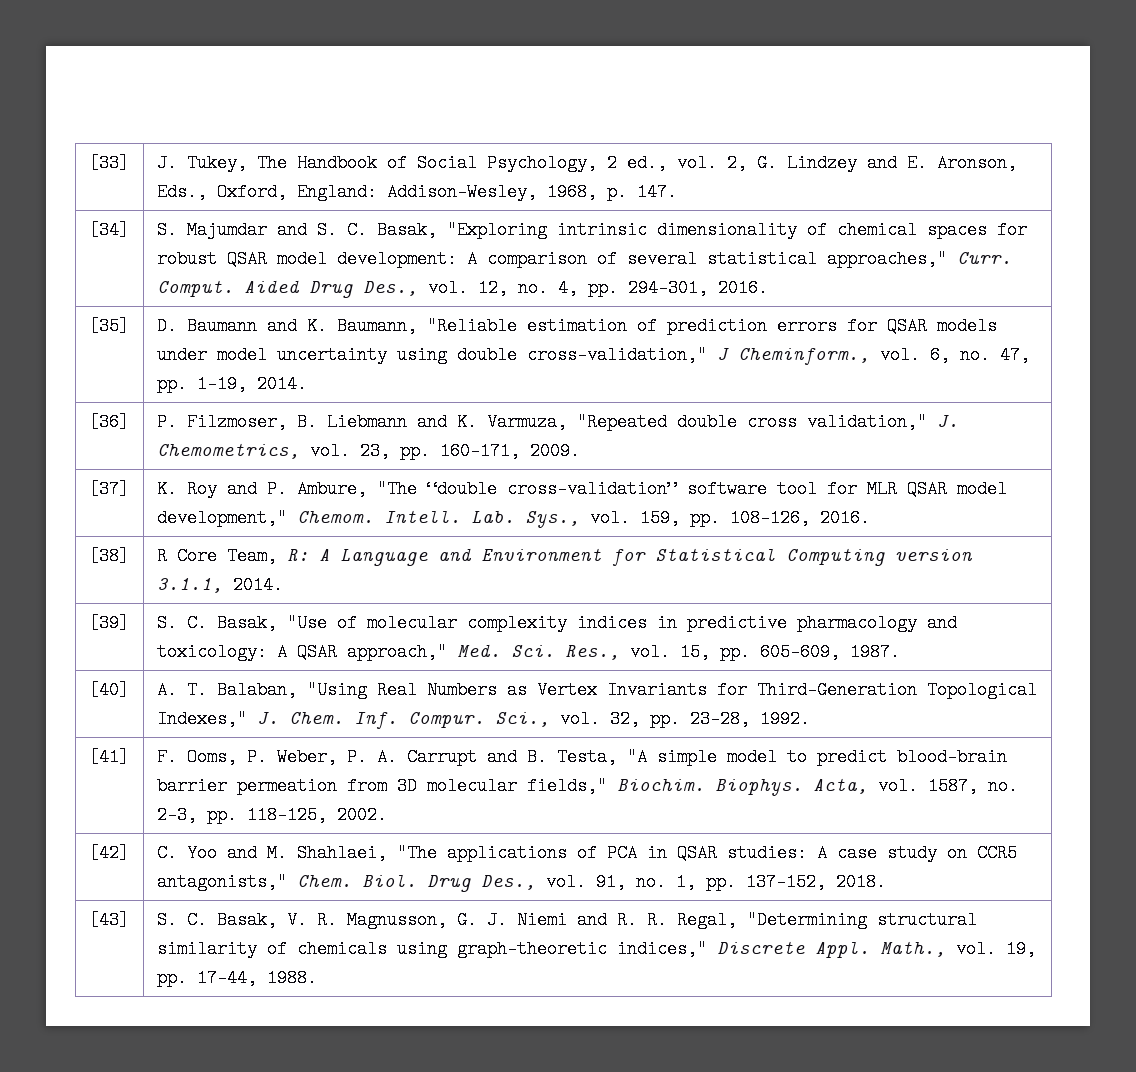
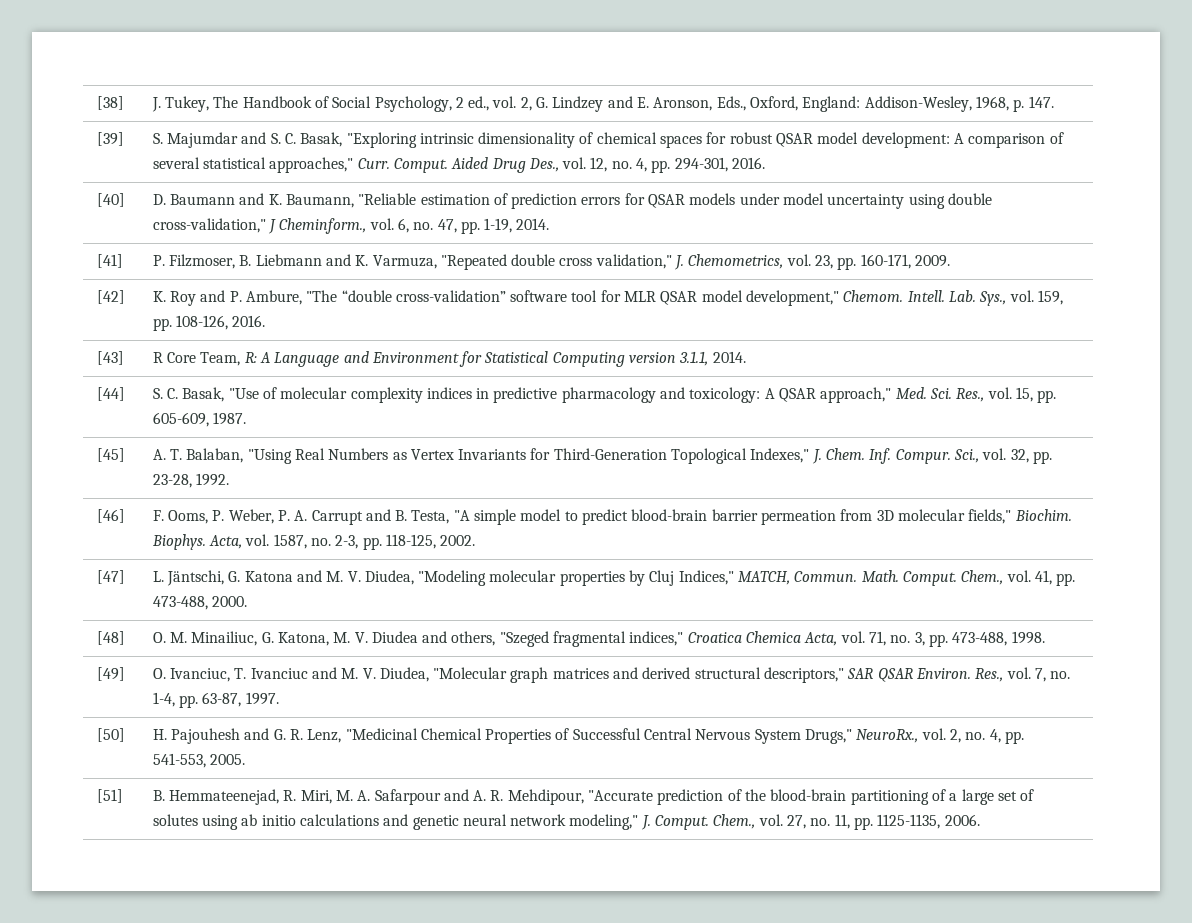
- [33] | J. Tukey, The Handbook of Social Psychology, 2 ed., vol. 2, G. Lindzey and E. Aronson, Eds., Oxford, England: Addison-Wesley, 1968, p. 147.
+ [38] | J. Tukey, The Handbook of Social Psychology, 2 ed., vol. 2, G. Lindzey and E. Aronson, Eds., Oxford, England: Addison-Wesley, 1968, p. 147.
- [34] | S. Majumdar and S. C. Basak, "Exploring intrinsic dimensionality of chemical spaces for robust QSAR model development: A comparison of several statistical approaches," Curr. Comput. Aided Drug Des., vol. 12, no. 4, pp. 294-301, 2016.
+ [39] | S. Majumdar and S. C. Basak, "Exploring intrinsic dimensionality of chemical spaces for robust QSAR model development: A comparison of several statistical approaches," Curr. Comput. Aided Drug Des., vol. 12, no. 4, pp. 294-301, 2016.
- [35] | D. Baumann and K. Baumann, "Reliable estimation of prediction errors for QSAR models under model uncertainty using double cross-validation," J Cheminform., vol. 6, no. 47, pp. 1-19, 2014.
+ [40] | D. Baumann and K. Baumann, "Reliable estimation of prediction errors for QSAR models under model uncertainty using double cross-validation," J Cheminform., vol. 6, no. 47, pp. 1-19, 2014.
- [36] | P. Filzmoser, B. Liebmann and K. Varmuza, "Repeated double cross validation," J. Chemometrics, vol. 23, pp. 160-171, 2009.
+ [41] | P. Filzmoser, B. Liebmann and K. Varmuza, "Repeated double cross validation," J. Chemometrics, vol. 23, pp. 160-171, 2009.
- [37] | K. Roy and P. Ambure, "The “double cross-validation” software tool for MLR QSAR model development," Chemom. Intell. Lab. Sys., vol. 159, pp. 108-126, 2016.
+ [42] | K. Roy and P. Ambure, "The “double cross-validation” software tool for MLR QSAR model development," Chemom. Intell. Lab. Sys., vol. 159, pp. 108-126, 2016.
- [38] | R Core Team, R: A Language and Environment for Statistical Computing version 3.1.1, 2014.
+ [43] | R Core Team, R: A Language and Environment for Statistical Computing version 3.1.1, 2014.
- [39] | S. C. Basak, "Use of molecular complexity indices in predictive pharmacology and toxicology: A QSAR approach," Med. Sci. Res., vol. 15, pp. 605-609, 1987.
+ [44] | S. C. Basak, "Use of molecular complexity indices in predictive pharmacology and toxicology: A QSAR approach," Med. Sci. Res., vol. 15, pp. 605-609, 1987.
- [40] | A. T. Balaban, "Using Real Numbers as Vertex Invariants for Third-Generation Topological Indexes," J. Chem. Inf. Compur. Sci., vol. 32, pp. 23-28, 1992.
+ [45] | A. T. Balaban, "Using Real Numbers as Vertex Invariants for Third-Generation Topological Indexes," J. Chem. Inf. Compur. Sci., vol. 32, pp. 23-28, 1992.
- [41] | F. Ooms, P. Weber, P. A. Carrupt and B. Testa, "A simple model to predict blood-brain barrier permeation from 3D molecular fields," Biochim. Biophys. Acta, vol. 1587, no. 2-3, pp. 118-125, 2002.
+ [46] | F. Ooms, P. Weber, P. A. Carrupt and B. Testa, "A simple model to predict blood-brain barrier permeation from 3D molecular fields," Biochim. Biophys. Acta, vol. 1587, no. 2-3, pp. 118-125, 2002.
- [42] | C. Yoo and M. Shahlaei, "The applications of PCA in QSAR studies: A case study on CCR5 antagonists," Chem. Biol. Drug Des., vol. 91, no. 1, pp. 137-152, 2018.
- [43] | S. C. Basak, V. R. Magnusson, G. J. Niemi and R. R. Regal, "Determining structural similarity of chemicals using graph-theoretic indices," Discrete Appl. Math., vol. 19, pp. 17-44, 1988.
+ [47] | L. Jäntschi, G. Katona and M. V. Diudea, "Modeling molecular properties by Cluj Indices," MATCH, Commun. Math. Comput. Chem., vol. 41, pp. 473-488, 2000.
+ [48] | O. M. Minailiuc, G. Katona, M. V. Diudea and others, "Szeged fragmental indices," Croatica Chemica Acta, vol. 71, no. 3, pp. 473-488, 1998.
+ [49] | O. Ivanciuc, T. Ivanciuc and M. V. Diudea, "Molecular graph matrices and derived structural descriptors," SAR QSAR Environ. Res., vol. 7, no. 1-4, pp. 63-87, 1997.
+ [50] | H. Pajouhesh and G. R. Lenz, "Medicinal Chemical Properties of Successful Central Nervous System Drugs," NeuroRx., vol. 2, no. 4, pp. 541-553, 2005.
+ [51] | B. Hemmateenejad, R. Miri, M. A. Safarpour and A. R. Mehdipour, "Accurate prediction of the blood-brain partitioning of a large set of solutes using ab initio calculations and genetic neural network modeling," J. Comput. Chem., vol. 27, no. 11, pp. 1125-1135, 2006.

